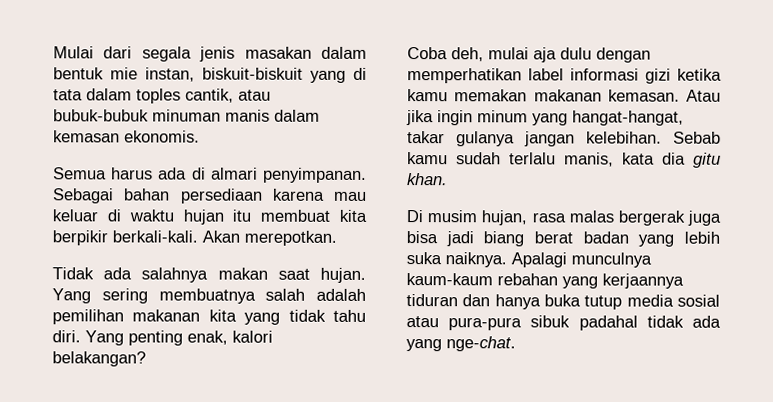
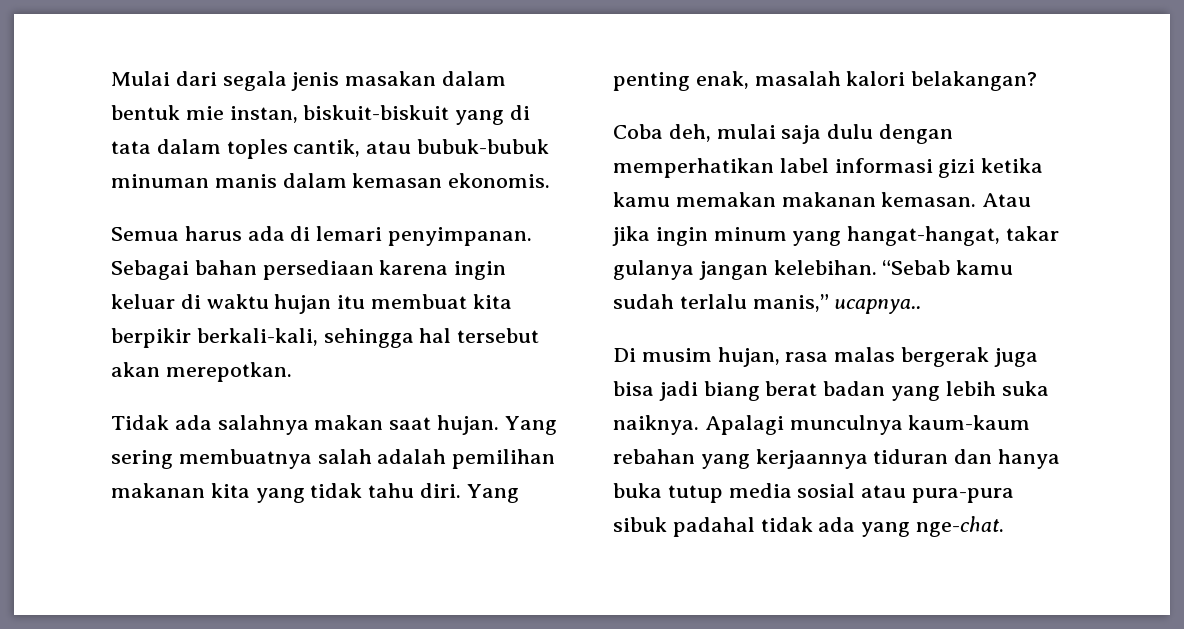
- Semua harus ada di almari penyimpanan.
+ Semua harus ada di lemari penyimpanan.
- Sebagai bahan persediaan karena mau keluar di waktu hujan itu membuat kita berpikir berkali-kali. Akan merepotkan.
+ Sebagai bahan persediaan karena ingin keluar di waktu hujan itu membuat kita berpikir berkali-kali, sehingga hal tersebut akan merepotkan.
- Yang penting enak, kalori belakangan?
+ Yang penting enak, masalah kalori belakangan?
- Coba deh, mulai aja dulu dengan memperhatikan label informasi gizi ketika kamu memakan makanan kemasan.
+ Coba deh, mulai saja dulu dengan memperhatikan label informasi gizi ketika kamu memakan makanan kemasan.
- Sebab kamu sudah terlalu manis, kata dia gitu khan.
+ “Sebab kamu sudah terlalu manis,” ucapnya..

